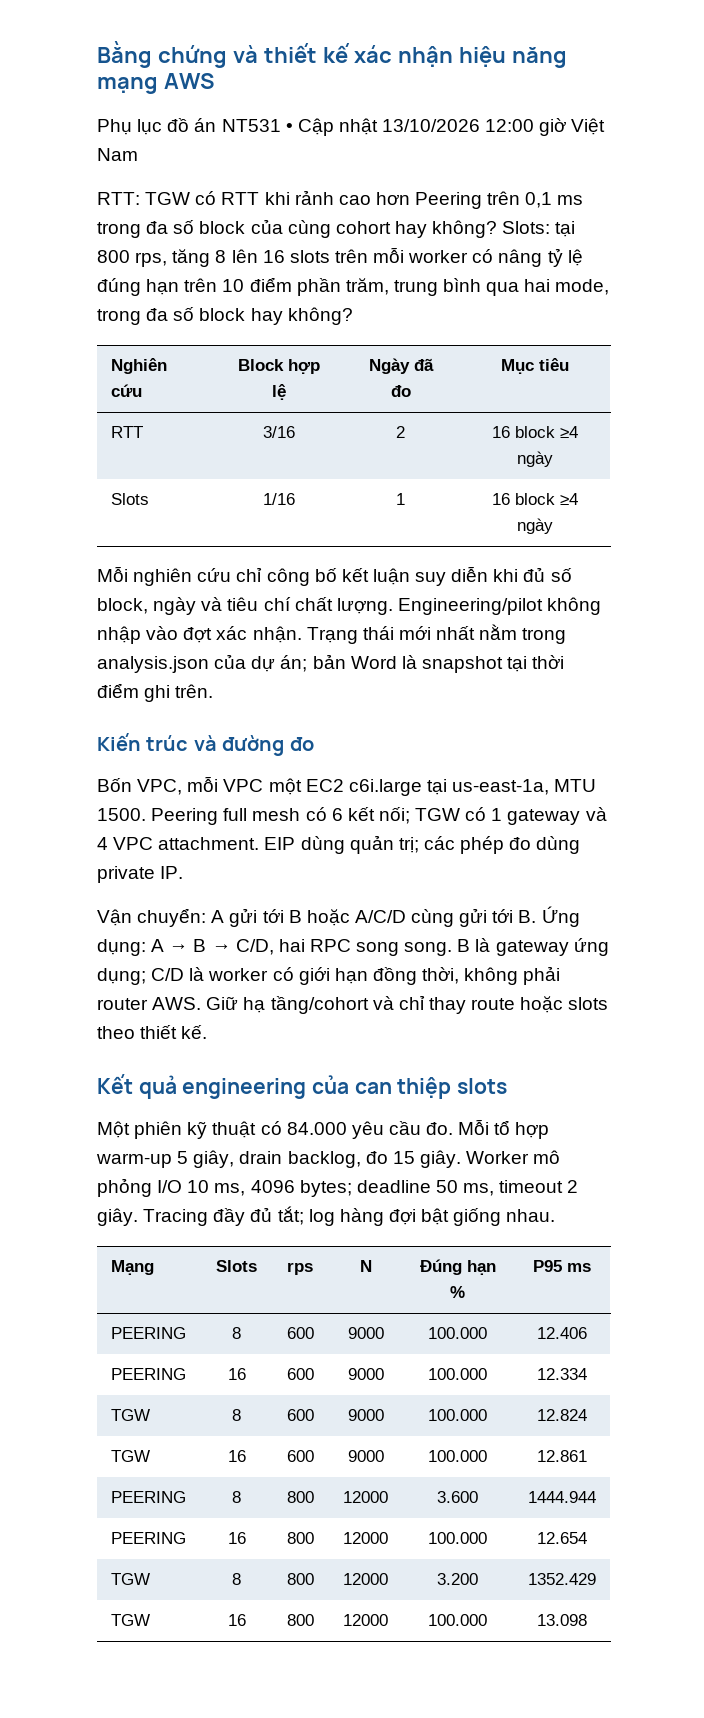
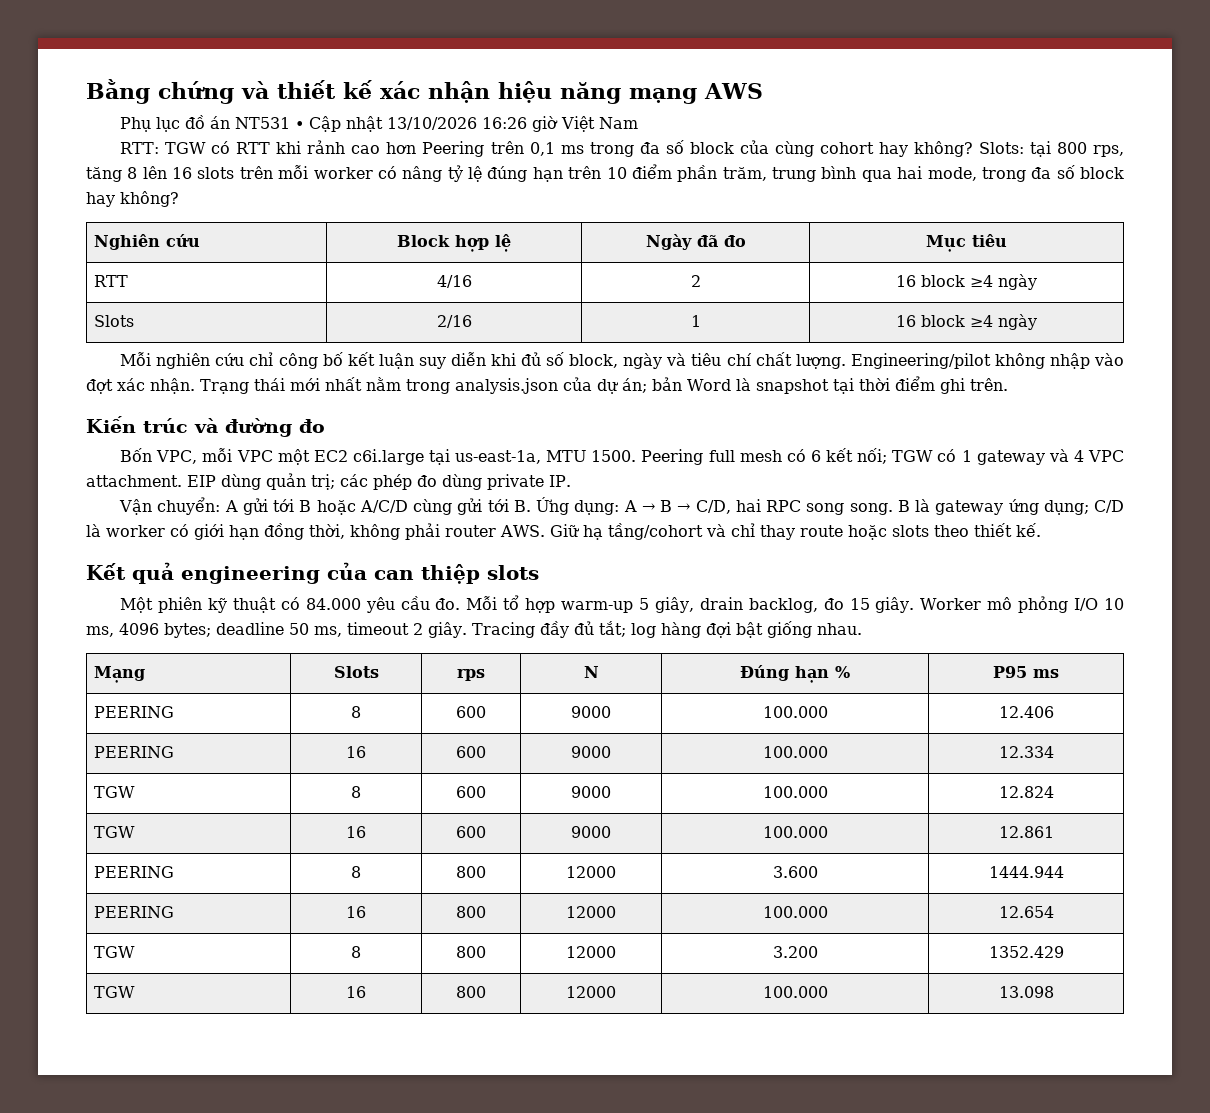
- Phụ lục đồ án NT531 • Cập nhật 13/10/2026 12:00 giờ Việt Nam
+ Phụ lục đồ án NT531 • Cập nhật 13/10/2026 16:26 giờ Việt Nam
- RTT | 3/16 | 2 | 16 block ≥4 ngày
+ RTT | 4/16 | 2 | 16 block ≥4 ngày
- Slots | 1/16 | 1 | 16 block ≥4 ngày
+ Slots | 2/16 | 1 | 16 block ≥4 ngày

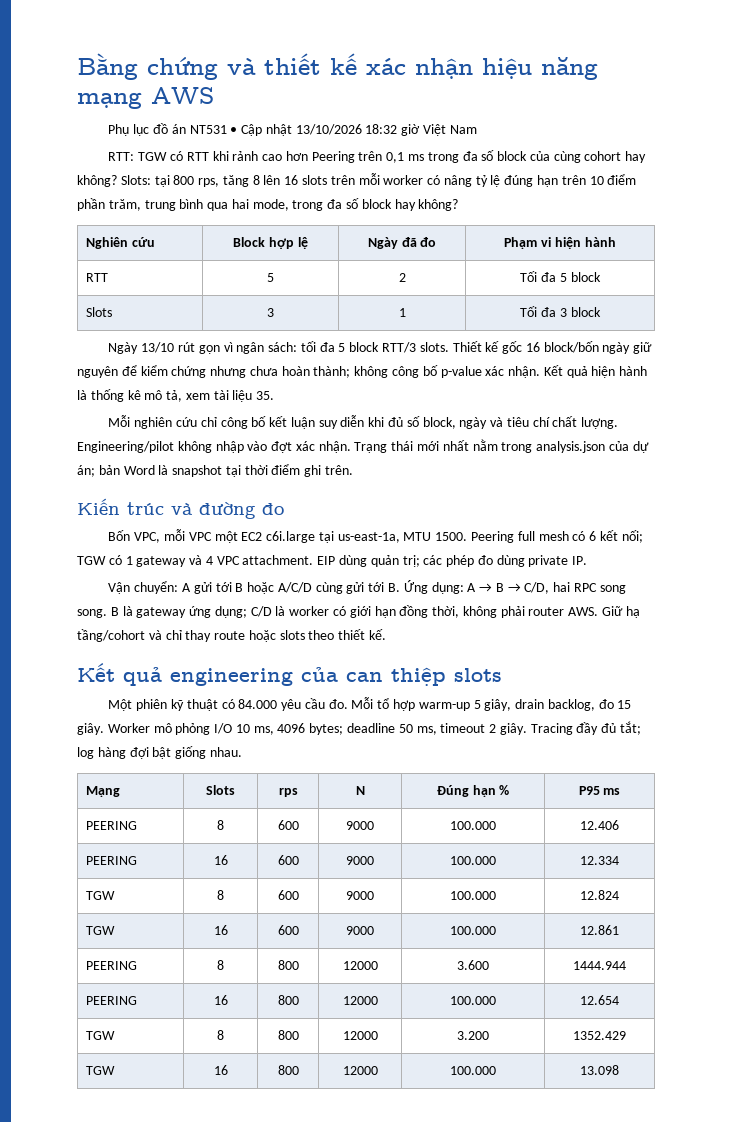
- Phụ lục đồ án NT531 • Cập nhật 13/10/2026 16:26 giờ Việt Nam
+ Phụ lục đồ án NT531 • Cập nhật 13/10/2026 18:32 giờ Việt Nam
- Nghiên cứu | Block hợp lệ | Ngày đã đo | Mục tiêu
+ Nghiên cứu | Block hợp lệ | Ngày đã đo | Phạm vi hiện hành
- RTT | 4/16 | 2 | 16 block ≥4 ngày
- Slots | 2/16 | 1 | 16 block ≥4 ngày
+ RTT | 5 | 2 | Tối đa 5 block
+ Slots | 3 | 1 | Tối đa 3 block
+ Ngày 13/10 rút gọn vì ngân sách: tối đa 5 block RTT/3 slots. Thiết kế gốc 16 block/bốn ngày giữ nguyên để kiểm chứng nhưng chưa hoàn thành; không công bố p-value xác nhận. Kết quả hiện hành là thống kê mô tả, xem tài liệu 35.

